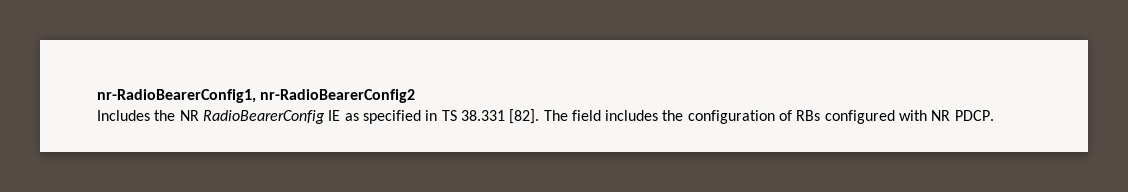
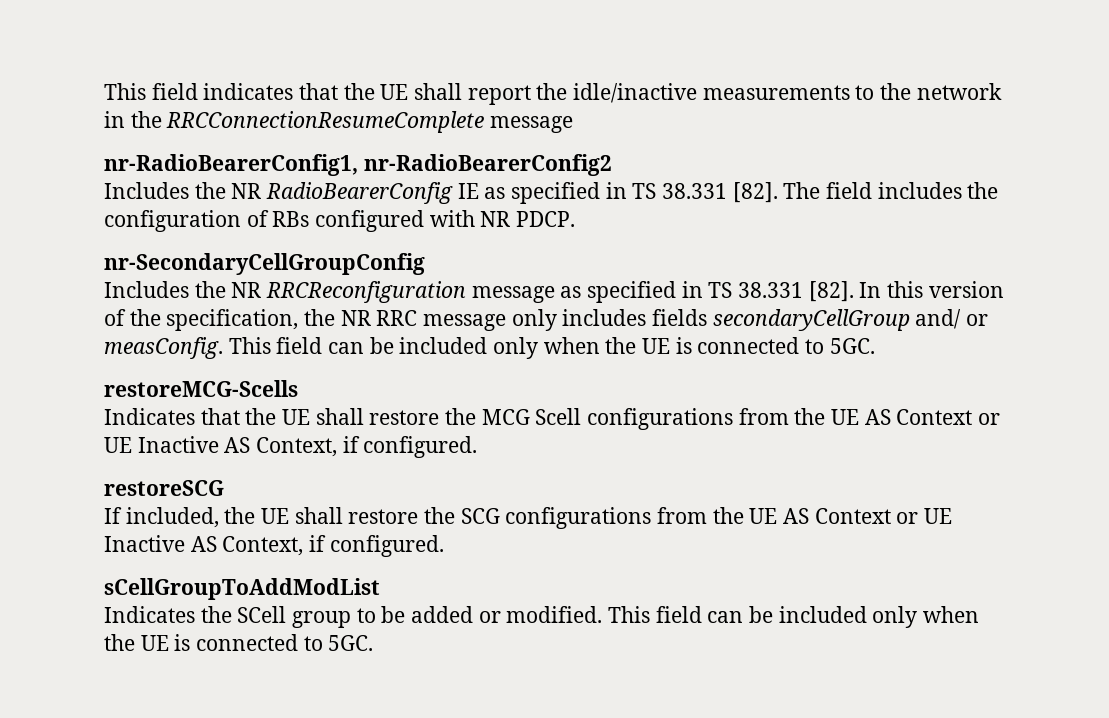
+ This field indicates that the UE shall report the idle/inactive measurements to the network in the RRCConnectionResumeComplete message
+ nr-SecondaryCellGroupConfig
+ Includes the NR RRCReconfiguration message as specified in TS 38.331 [82]. In this version of the specification, the NR RRC message only includes fields secondaryCellGroup and/ or measConfig. This field can be included only when the UE is connected to 5GC.
+ restoreMCG-Scells
+ Indicates that the UE shall restore the MCG Scell configurations from the UE AS Context or UE Inactive AS Context, if configured.
+ restoreSCG
+ If included, the UE shall restore the SCG configurations from the UE AS Context or UE Inactive AS Context, if configured.
+ sCellGroupToAddModList
+ Indicates the SCell group to be added or modified. This field can be included only when the UE is connected to 5GC.

